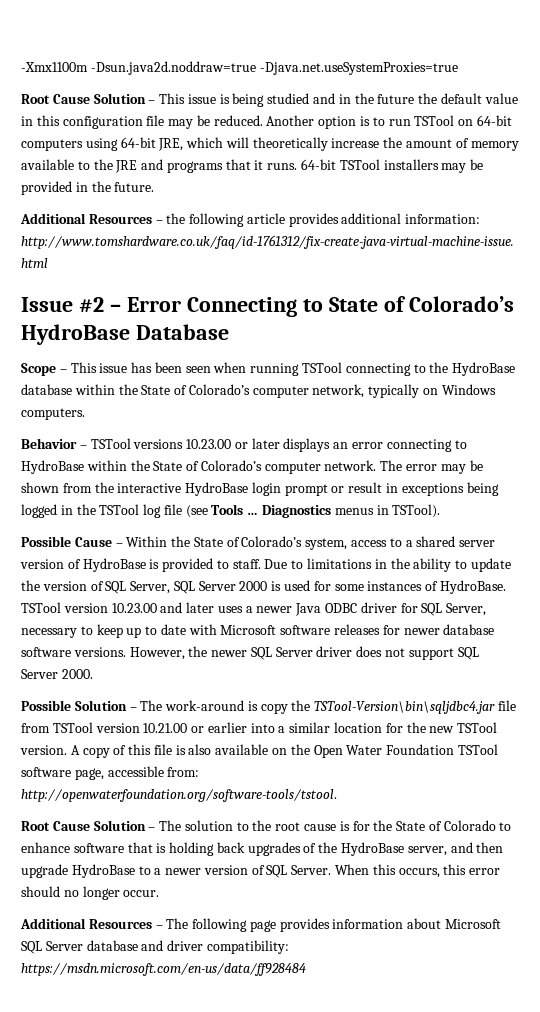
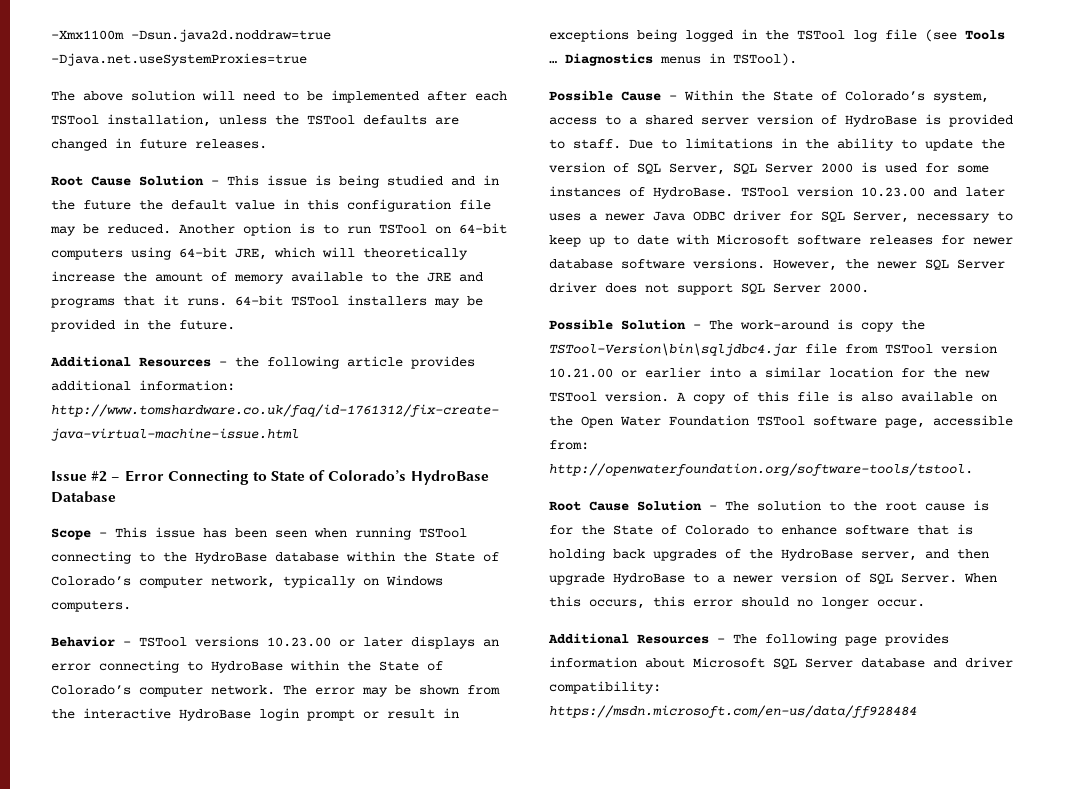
+ The above solution will need to be implemented after each TSTool installation, unless the TSTool defaults are changed in future releases.

